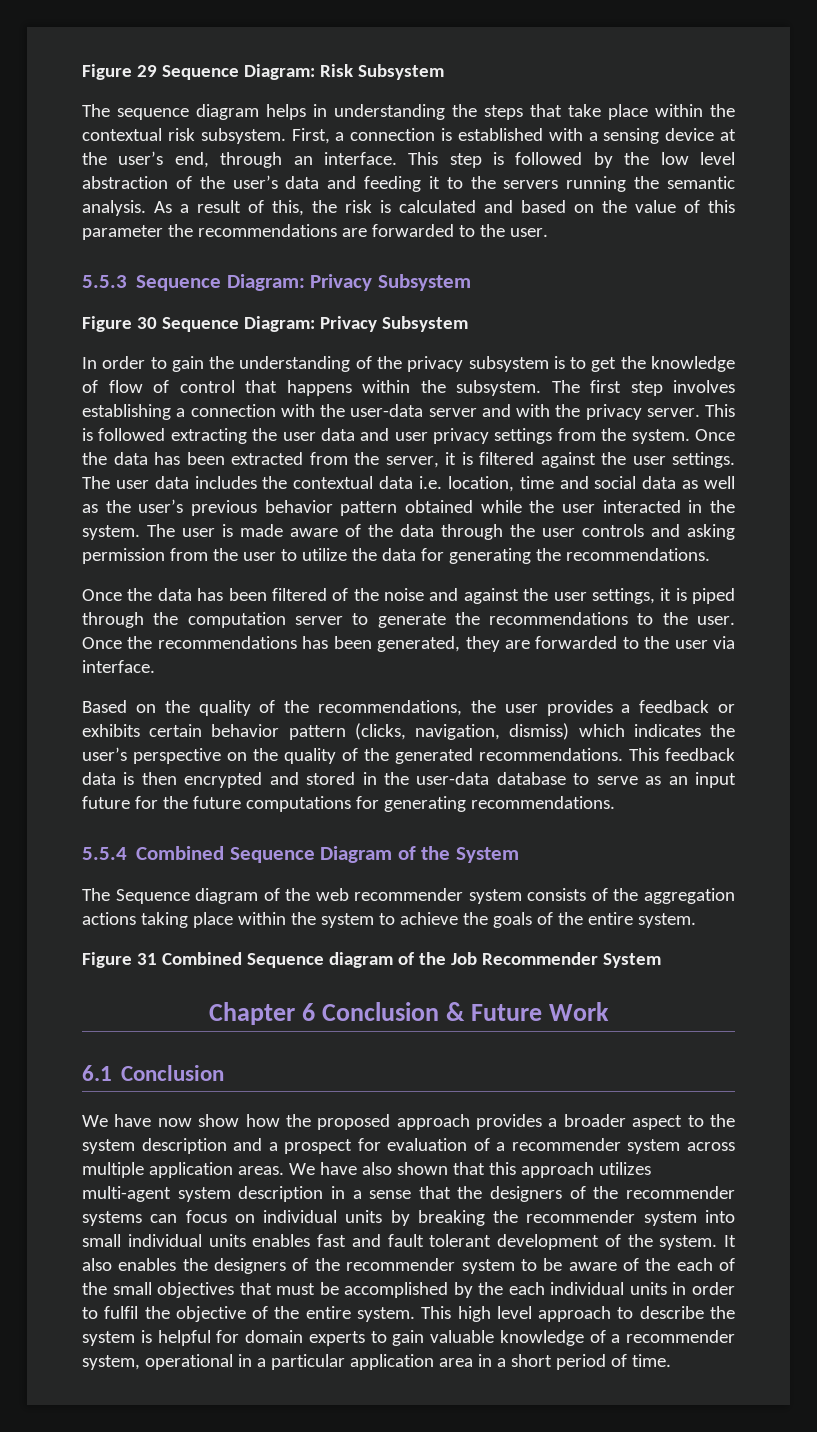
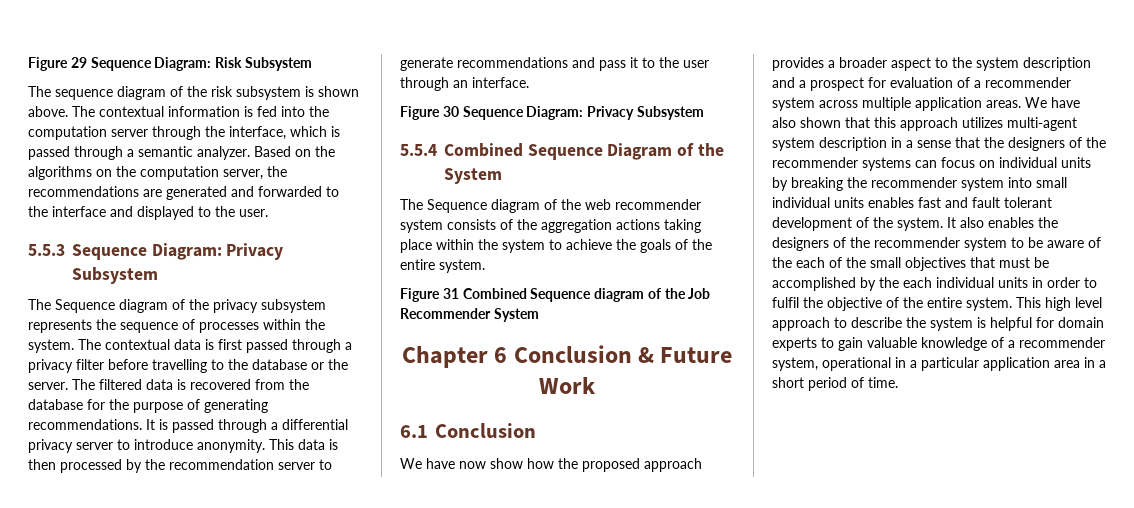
- The sequence diagram helps in understanding the steps that take place within the contextual risk subsystem. First, a connection is established with a sensing device at the user’s end, through an interface. This step is followed by the low level abstraction of the user’s data and feeding it to the servers running the semantic analysis. As a result of this, the risk is calculated and based on the value of this parameter the recommendations are forwarded to the user.
+ The sequence diagram of the risk subsystem is shown above. The contextual information is fed into the computation server through the interface, which is passed through a semantic analyzer. Based on the algorithms on the computation server, the recommendations are generated and forwarded to the interface and displayed to the user.
+ The Sequence diagram of the privacy subsystem represents the sequence of processes within the system. The contextual data is first passed through a privacy filter before travelling to the database or the server. The filtered data is recovered from the database for the purpose of generating recommendations. It is passed through a differential privacy server to introduce anonymity. This data is then processed by the recommendation server to generate recommendations and pass it to the user through an interface.
- In order to gain the understanding of the privacy subsystem is to get the knowledge of flow of control that happens within the subsystem. The first step involves establishing a connection with the user-data server and with the privacy server. This is followed extracting the user data and user privacy settings from the system. Once the data has been extracted from the server, it is filtered against the user settings. The user data includes the contextual data i.e. location, time and social data as well as the user’s previous behavior pattern obtained while the user interacted in the system. The user is made aware of the data through the user controls and asking permission from the user to utilize the data for generating the recommendations.
- Once the data has been filtered of the noise and against the user settings, it is piped through the computation server to generate the recommendations to the user. Once the recommendations has been generated, they are forwarded to the user via interface.
- Based on the quality of the recommendations, the user provides a feedback or exhibits certain behavior pattern (clicks, navigation, dismiss) which indicates the user’s perspective on the quality of the generated recommendations. This feedback data is then encrypted and stored in the user-data database to serve as an input future for the future computations for generating recommendations.

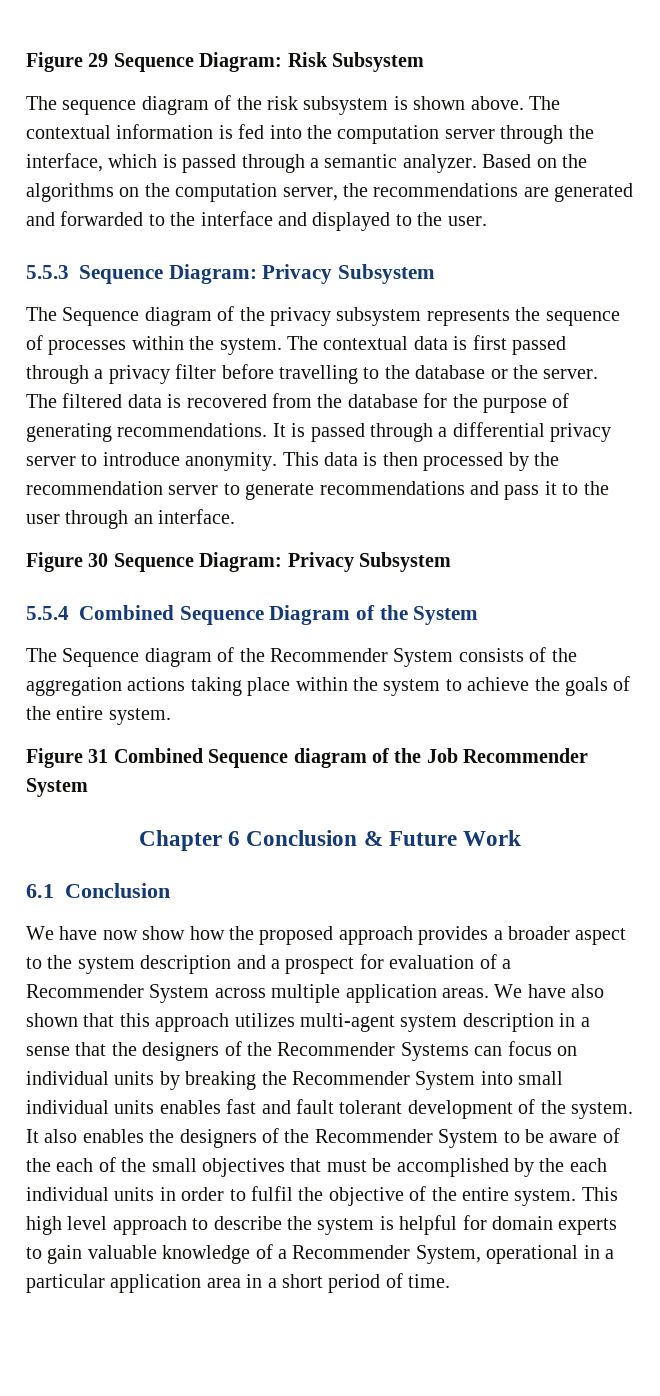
- The Sequence diagram of the web recommender system consists of the aggregation actions taking place within the system to achieve the goals of the entire system.
+ The Sequence diagram of the Recommender System consists of the aggregation actions taking place within the system to achieve the goals of the entire system.
- We have now show how the proposed approach provides a broader aspect to the system description and a prospect for evaluation of a recommender system across multiple application areas.
+ We have now show how the proposed approach provides a broader aspect to the system description and a prospect for evaluation of a Recommender System across multiple application areas.
- We have also shown that this approach utilizes multi-agent system description in a sense that the designers of the recommender systems can focus on individual units by breaking the recommender system into small individual units enables fast and fault tolerant development of the system.
+ We have also shown that this approach utilizes multi-agent system description in a sense that the designers of the Recommender Systems can focus on individual units by breaking the Recommender System into small individual units enables fast and fault tolerant development of the system.
- It also enables the designers of the recommender system to be aware of the each of the small objectives that must be accomplished by the each individual units in order to fulfil the objective of the entire system.
+ It also enables the designers of the Recommender System to be aware of the each of the small objectives that must be accomplished by the each individual units in order to fulfil the objective of the entire system.
- This high level approach to describe the system is helpful for domain experts to gain valuable knowledge of a recommender system, operational in a particular application area in a short period of time.
+ This high level approach to describe the system is helpful for domain experts to gain valuable knowledge of a Recommender System, operational in a particular application area in a short period of time.

